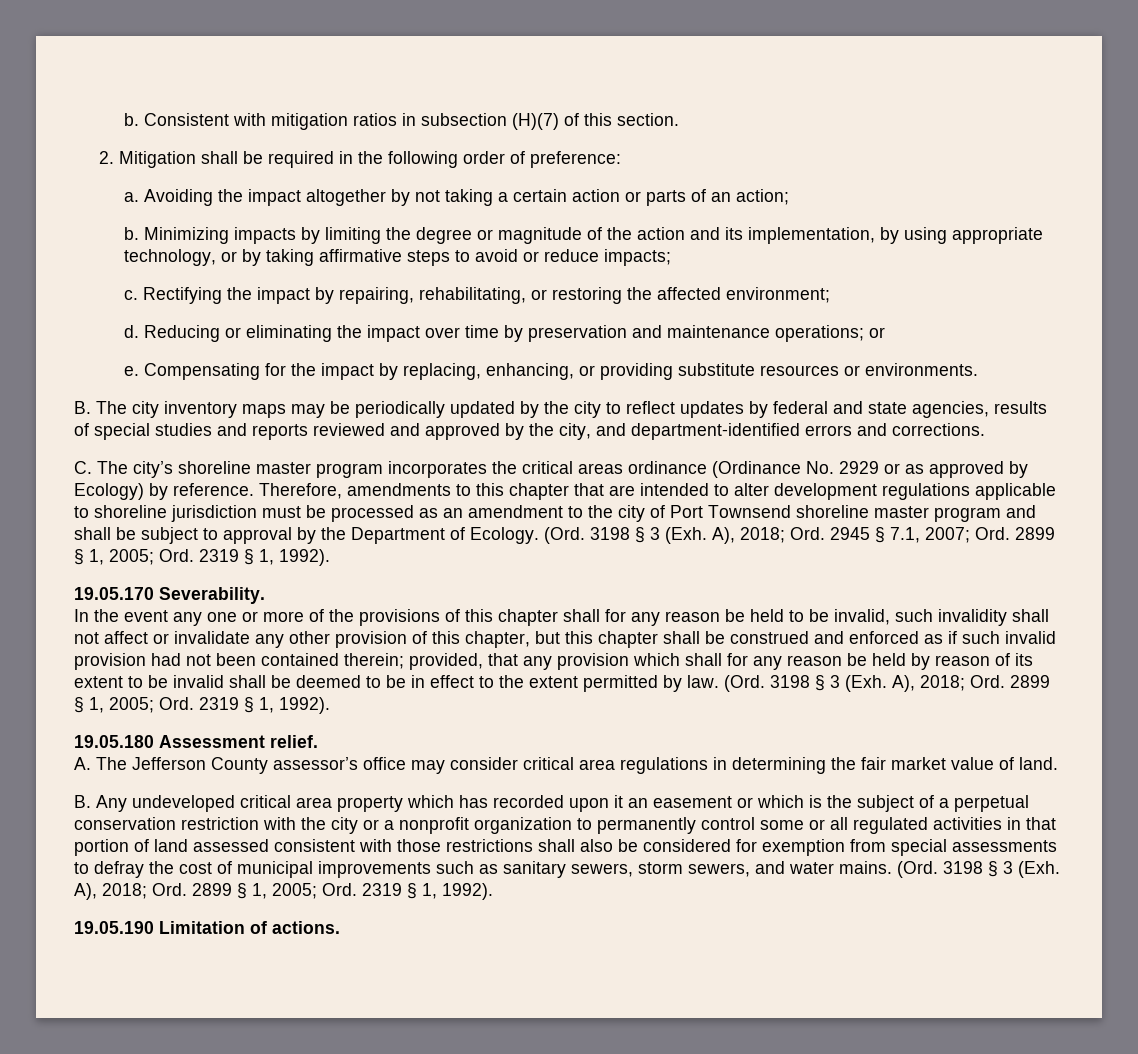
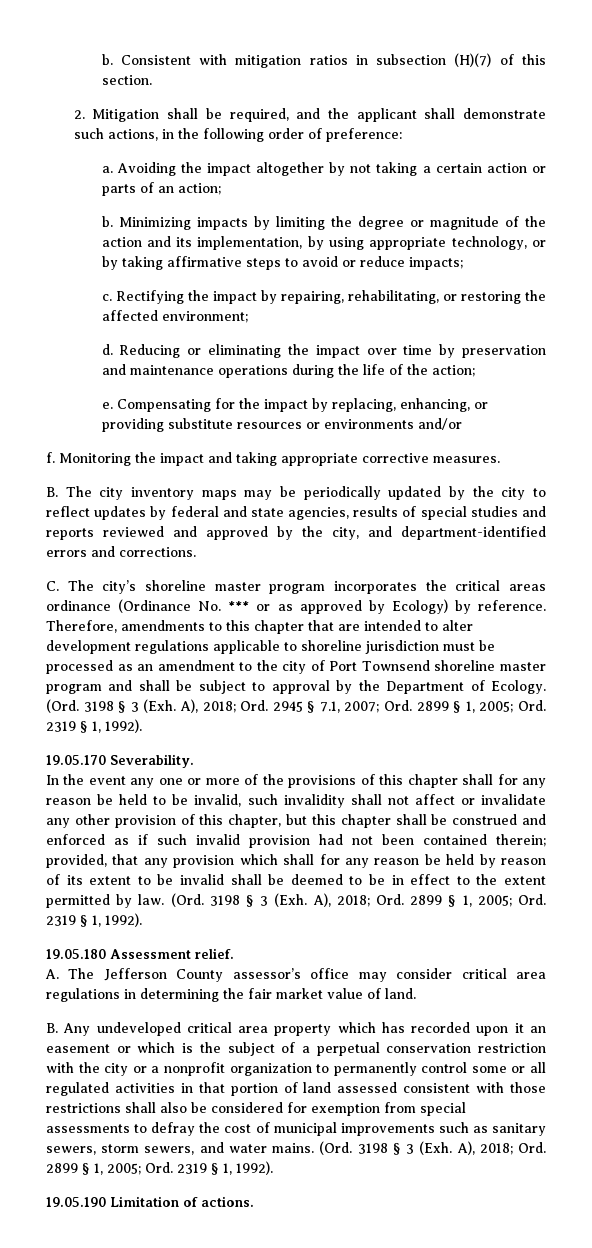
- 2. Mitigation shall be required in the following order of preference:
+ 2. Mitigation shall be required, and the applicant shall demonstrate such actions, in the following order of preference:
- Reducing or eliminating the impact over time by preservation and maintenance operations; or
+ Reducing or eliminating the impact over time by preservation and maintenance operations during the life of the action;
- Compensating for the impact by replacing, enhancing, or providing substitute resources or environments.
+ Compensating for the impact by replacing, enhancing, or providing substitute resources or environments and/or
+ f. Monitoring the impact and taking appropriate corrective measures.
- C. The city’s shoreline master program incorporates the critical areas ordinance (Ordinance No. 2929 or as approved by Ecology) by reference.
+ C. The city’s shoreline master program incorporates the critical areas ordinance (Ordinance No. *** or as approved by Ecology) by reference.

